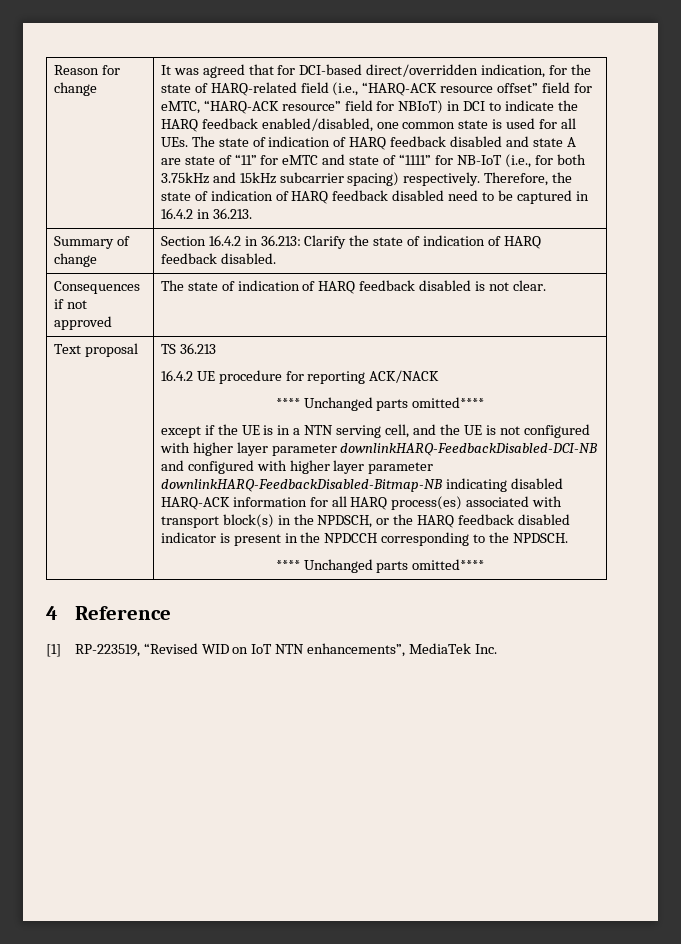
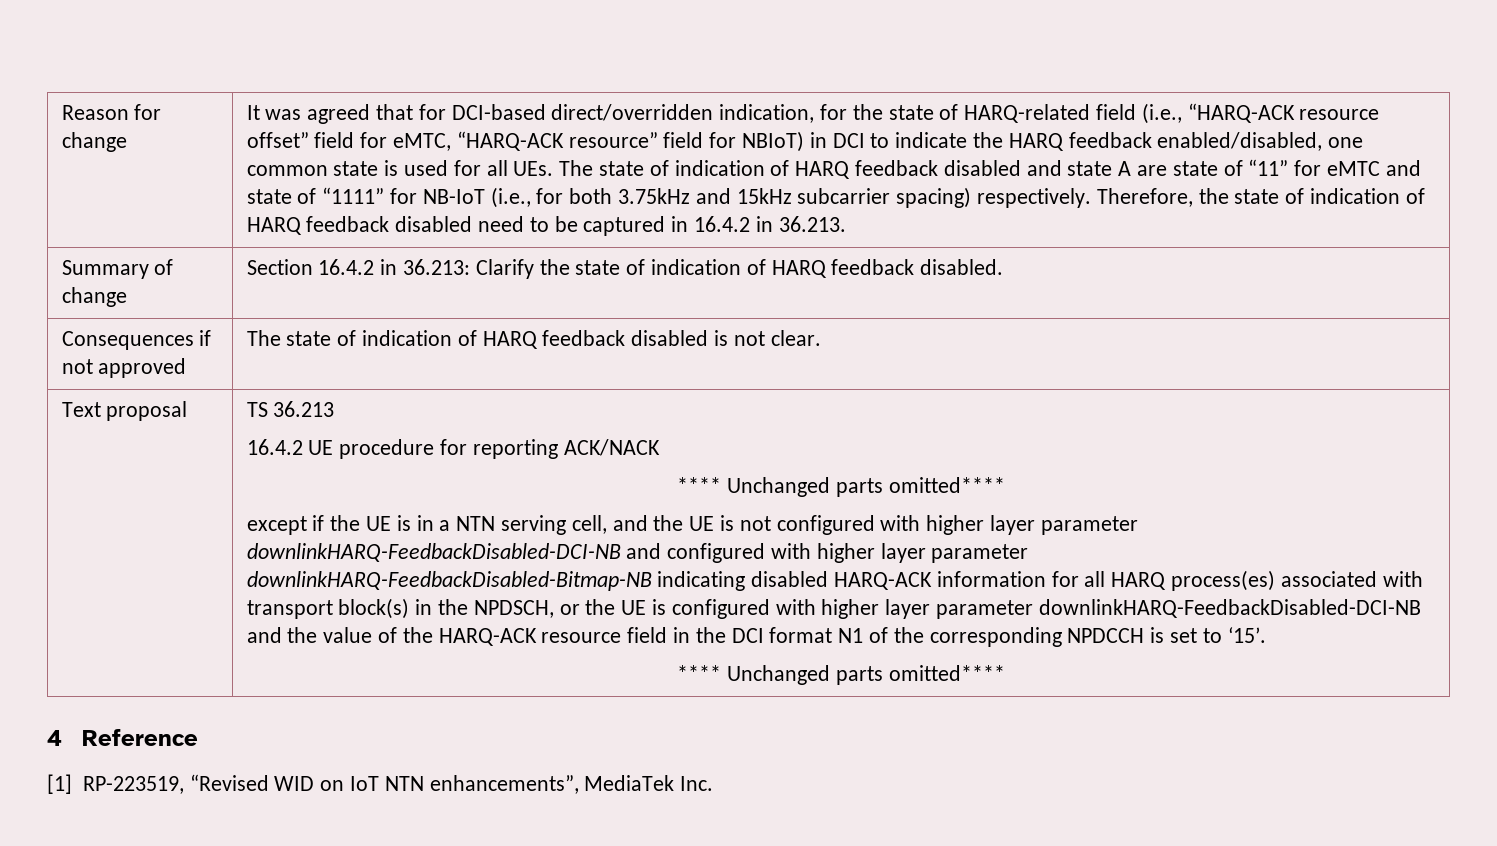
- except if the UE is in a NTN serving cell, and the UE is not configured with higher layer parameter downlinkHARQ-FeedbackDisabled-DCI-NB and configured with higher layer parameter downlinkHARQ-FeedbackDisabled-Bitmap-NB indicating disabled HARQ-ACK information for all HARQ process(es) associated with transport block(s) in the NPDSCH, or the HARQ feedback disabled indicator is present in the NPDCCH corresponding to the NPDSCH.
+ except if the UE is in a NTN serving cell, and the UE is not configured with higher layer parameter downlinkHARQ-FeedbackDisabled-DCI-NB and configured with higher layer parameter downlinkHARQ-FeedbackDisabled-Bitmap-NB indicating disabled HARQ-ACK information for all HARQ process(es) associated with transport block(s) in the NPDSCH, or the UE is configured with higher layer parameter downlinkHARQ-FeedbackDisabled-DCI-NB and the value of the HARQ-ACK resource field in the DCI format N1 of the corresponding NPDCCH is set to ‘15’.

